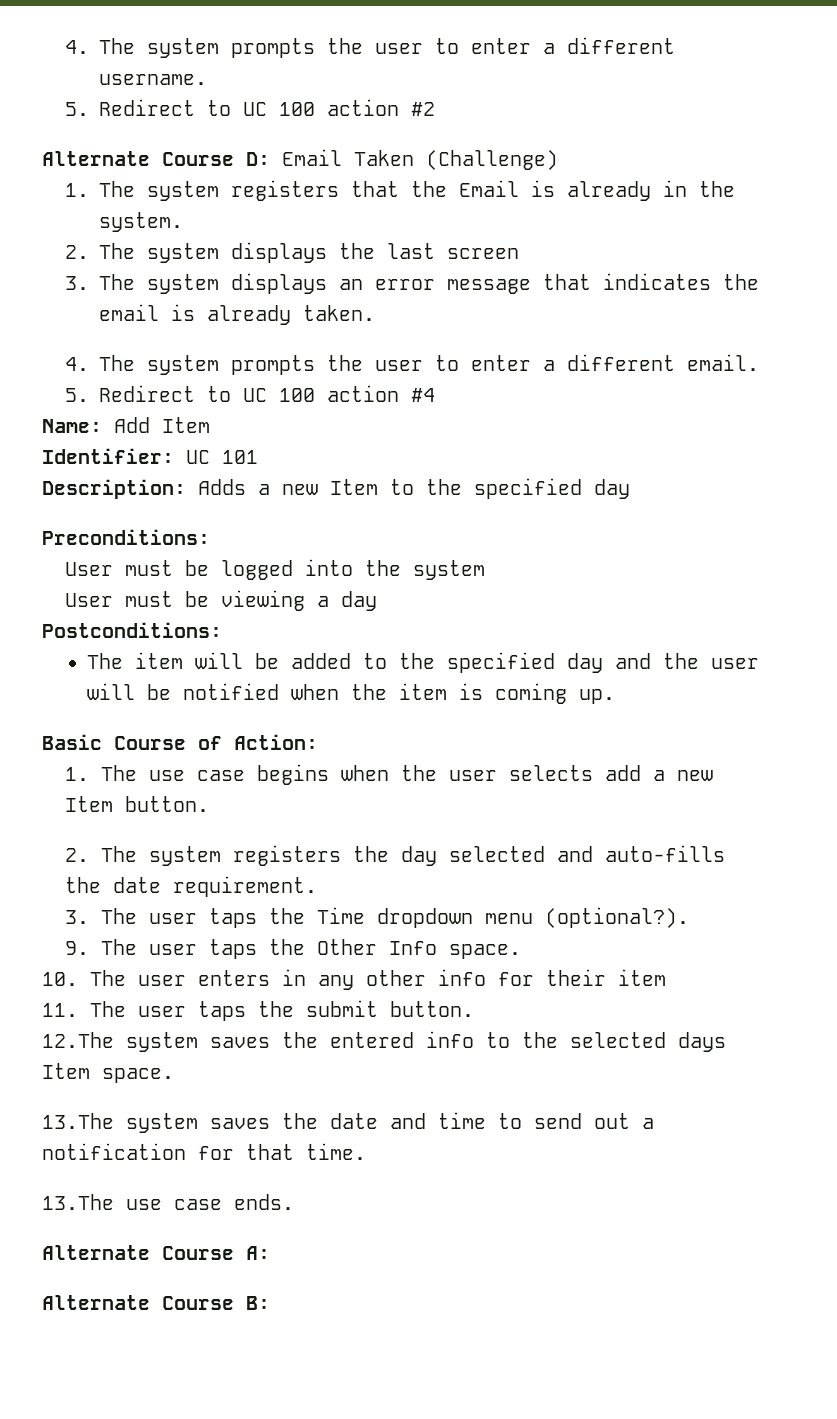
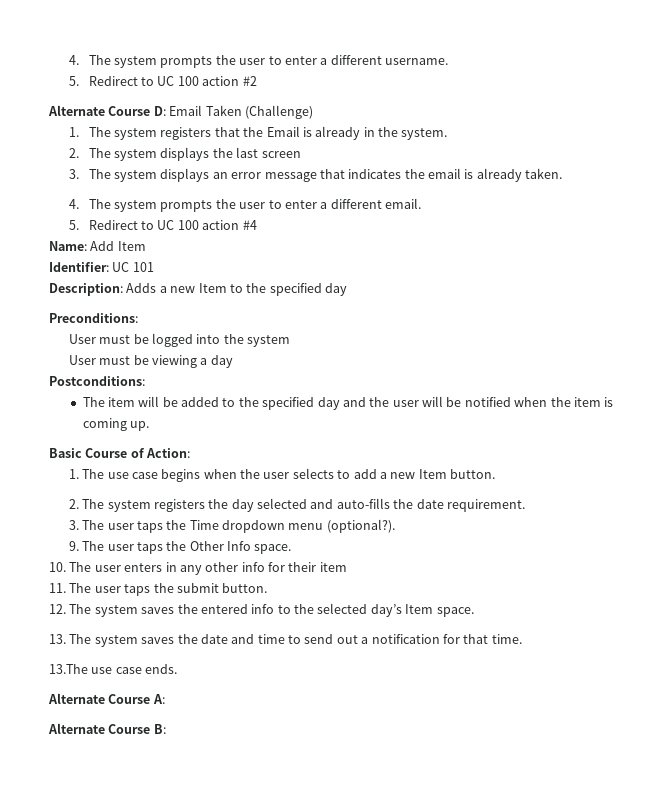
- 1. The use case begins when the user selects add a new Item button.
+ 1. The use case begins when the user selects to add a new Item button.
- 12.The system saves the entered info to the selected days Item space.
+ 12. The system saves the entered info to the selected day’s Item space.
- 13.The system saves the date and time to send out a notification for that time.
+ 13. The system saves the date and time to send out a notification for that time.

